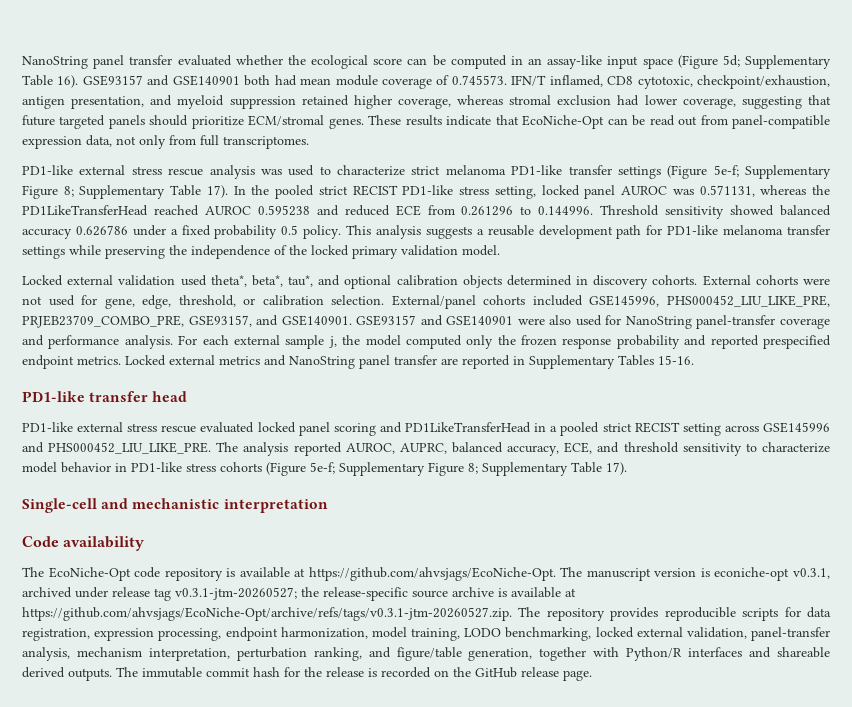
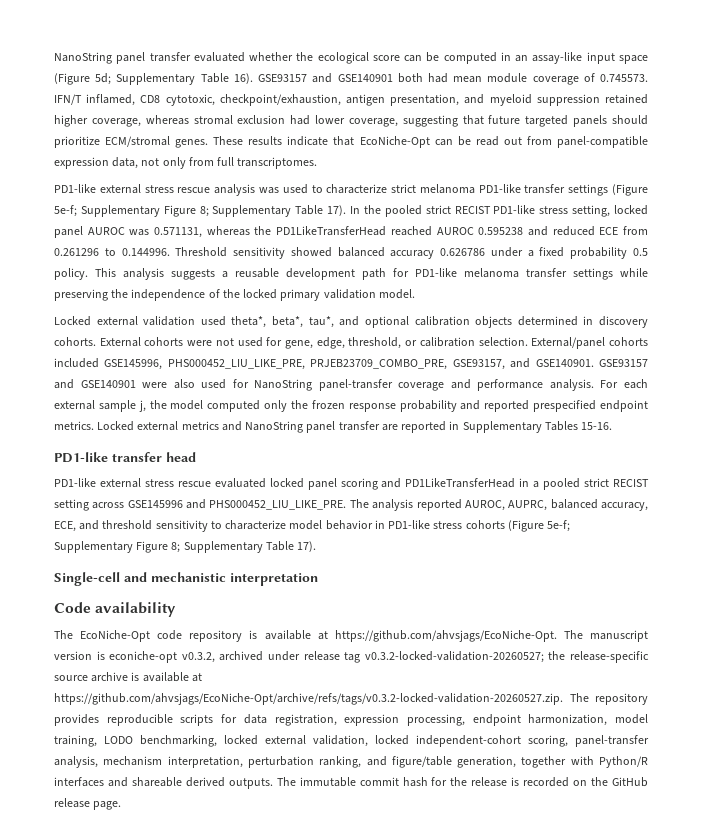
- The EcoNiche-Opt code repository is available at https://github.com/ahvsjags/EcoNiche-Opt. The manuscript version is econiche-opt v0.3.1, archived under release tag v0.3.1-jtm-20260527; the release-specific source archive is available at https://github.com/ahvsjags/EcoNiche-Opt/archive/refs/tags/v0.3.1-jtm-20260527.zip. The repository provides reproducible scripts for data registration, expression processing, endpoint harmonization, model training, LODO benchmarking, locked external validation, panel-transfer analysis, mechanism interpretation, perturbation ranking, and figure/table generation, together with Python/R interfaces and shareable derived outputs.
+ The EcoNiche-Opt code repository is available at https://github.com/ahvsjags/EcoNiche-Opt. The manuscript version is econiche-opt v0.3.2, archived under release tag v0.3.2-locked-validation-20260527; the release-specific source archive is available at https://github.com/ahvsjags/EcoNiche-Opt/archive/refs/tags/v0.3.2-locked-validation-20260527.zip. The repository provides reproducible scripts for data registration, expression processing, endpoint harmonization, model training, LODO benchmarking, locked external validation, locked independent-cohort scoring, panel-transfer analysis, mechanism interpretation, perturbation ranking, and figure/table generation, together with Python/R interfaces and shareable derived outputs.

